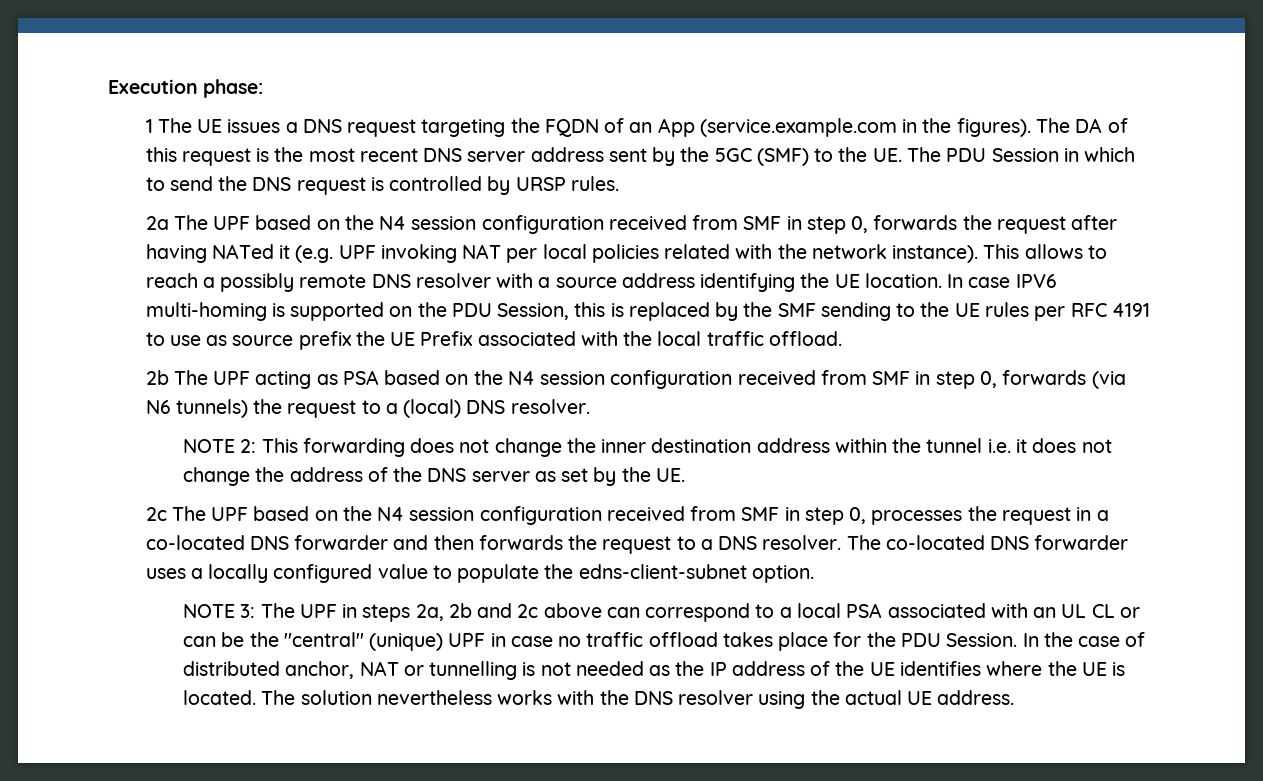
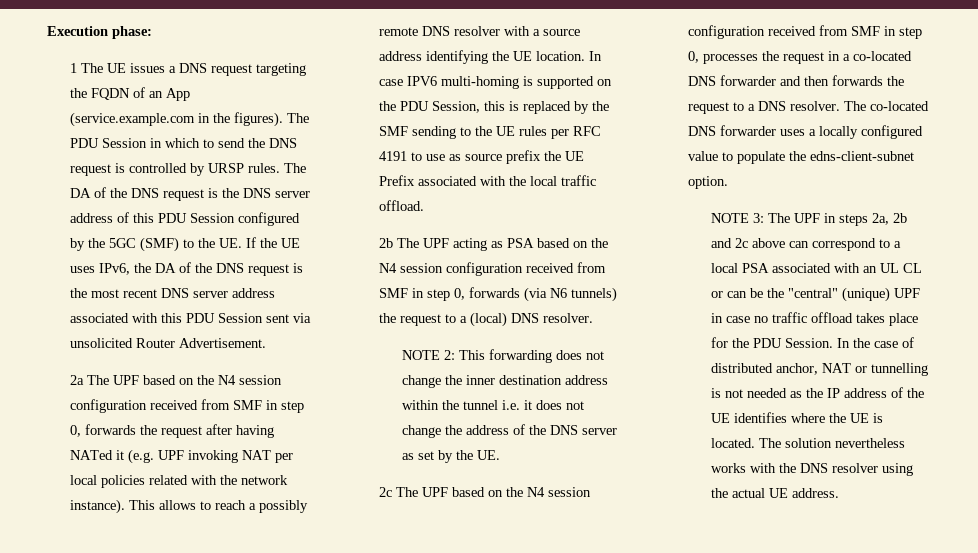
- The DA of this request is the most recent DNS server address sent by the 5GC (SMF) to the UE. The PDU Session in which to send the DNS request is controlled by URSP rules.
+ The PDU Session in which to send the DNS request is controlled by URSP rules. The DA of the DNS request is the DNS server address of this PDU Session configured by the 5GC (SMF) to the UE. If the UE uses IPv6, the DA of the DNS request is the most recent DNS server address associated with this PDU Session sent via unsolicited Router Advertisement.

